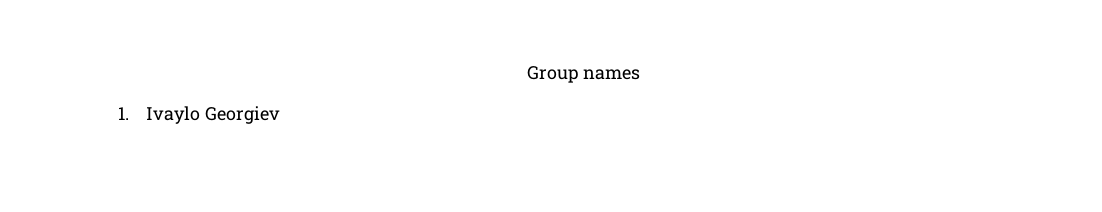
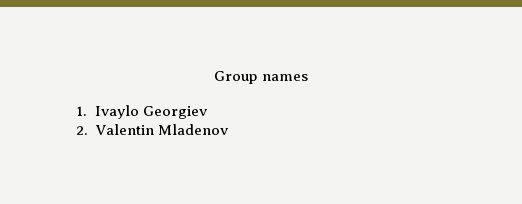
+ 2. Valentin Mladenov

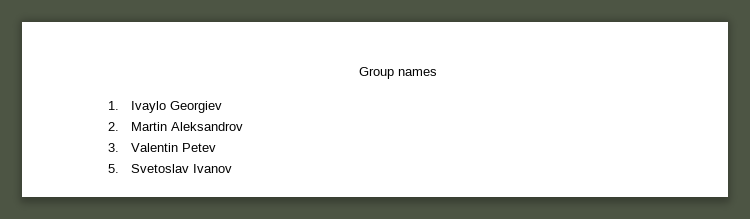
- 2. Valentin Mladenov
+ 2. Martin Aleksandrov
+ 3. Valentin Petev
+ 5. Svetoslav Ivanov

